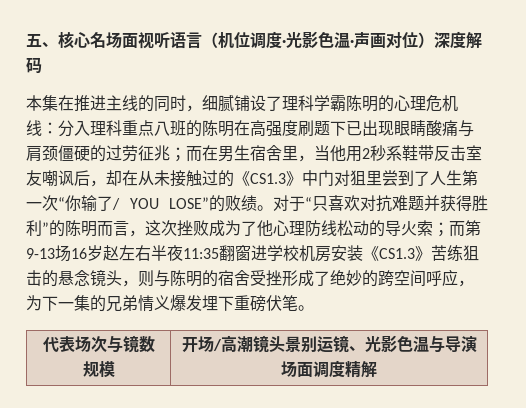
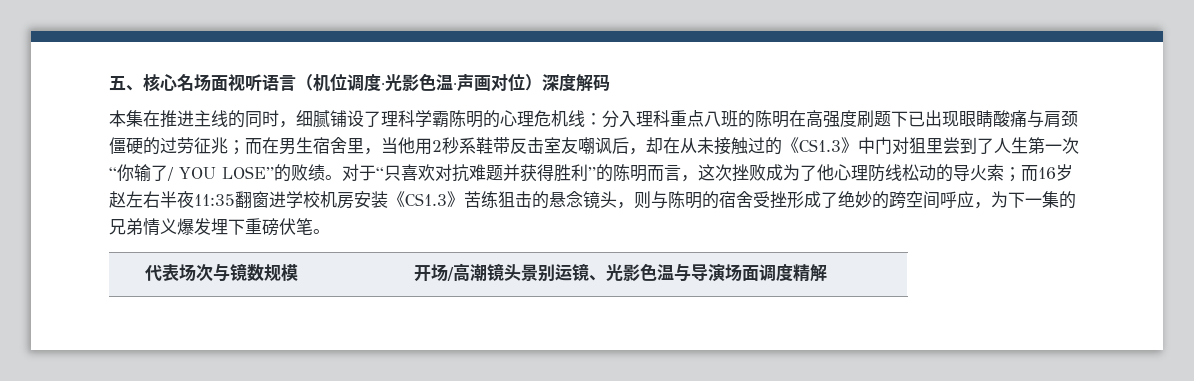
- 对于“只喜欢对抗难题并获得胜利”的陈明而言，这次挫败成为了他心理防线松动的导火索；而第9-13场16岁赵左右半夜11:35翻窗进学校机房安装《CS1.3》苦练狙击的悬念镜头，则与陈明的宿舍受挫形成了绝妙的跨空间呼应，为下一集的兄弟情义爆发埋下重磅伏笔。
+ 对于“只喜欢对抗难题并获得胜利”的陈明而言，这次挫败成为了他心理防线松动的导火索；而16岁赵左右半夜11:35翻窗进学校机房安装《CS1.3》苦练狙击的悬念镜头，则与陈明的宿舍受挫形成了绝妙的跨空间呼应，为下一集的兄弟情义爆发埋下重磅伏笔。

